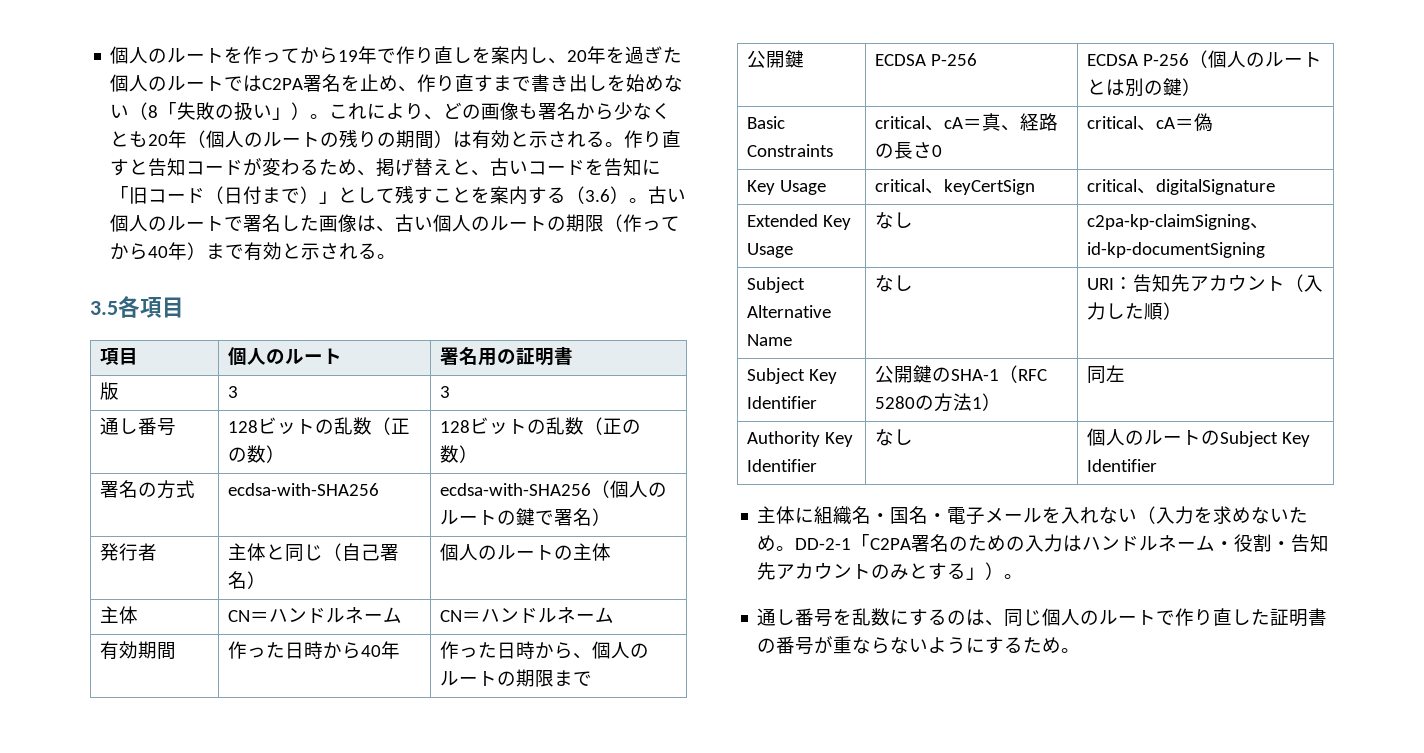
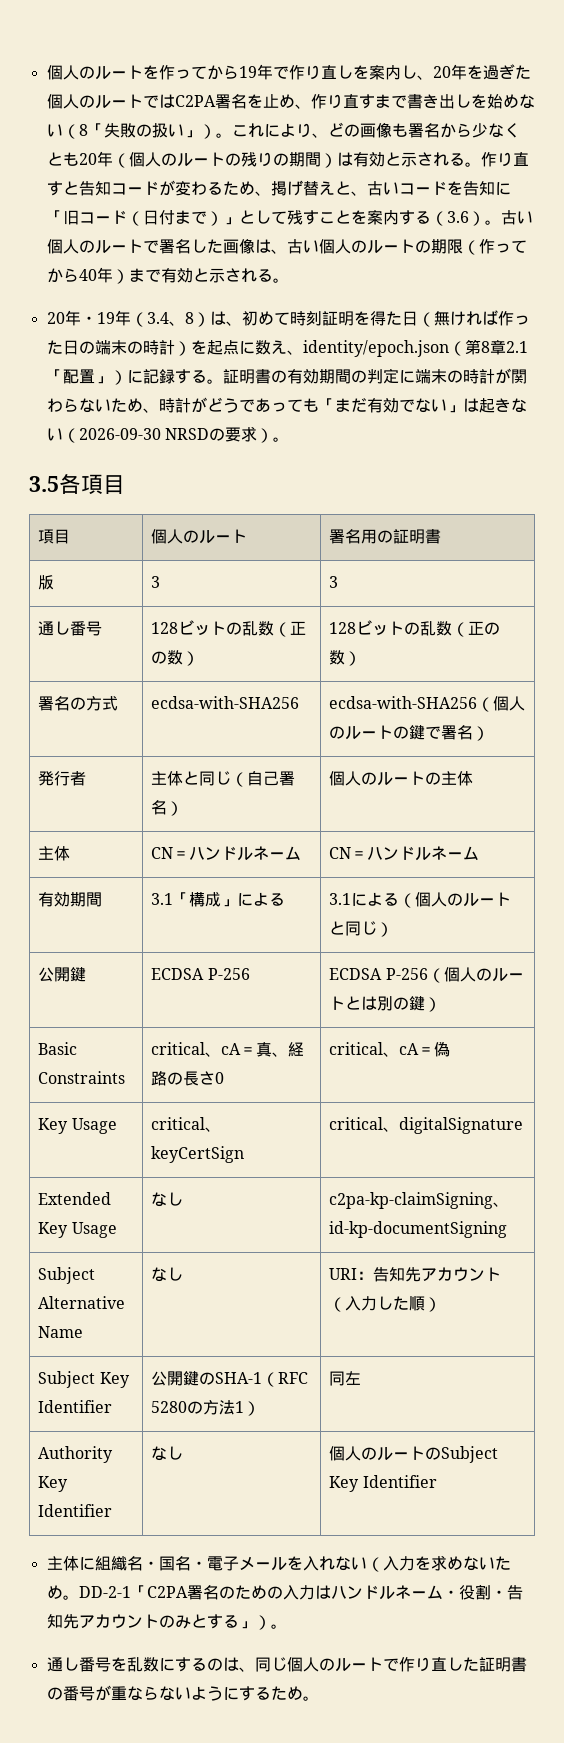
+ 20年・19年（3.4、8）は、初めて時刻証明を得た日（無ければ作った日の端末の時計）を起点に数え、identity/epoch.json（第8章2.1「配置」）に記録する。証明書の有効期間の判定に端末の時計が関わらないため、時計がどうであっても「まだ有効でない」は起きない（2026-09-30 NRSDの要求）。
- 有効期間 | 作った日時から40年 | 作った日時から、個人のルートの期限まで
+ 有効期間 | 3.1「構成」による | 3.1による（個人のルートと同じ）

